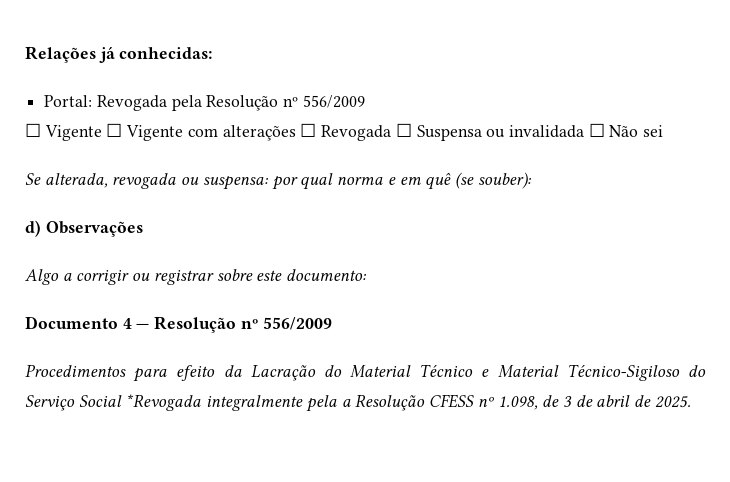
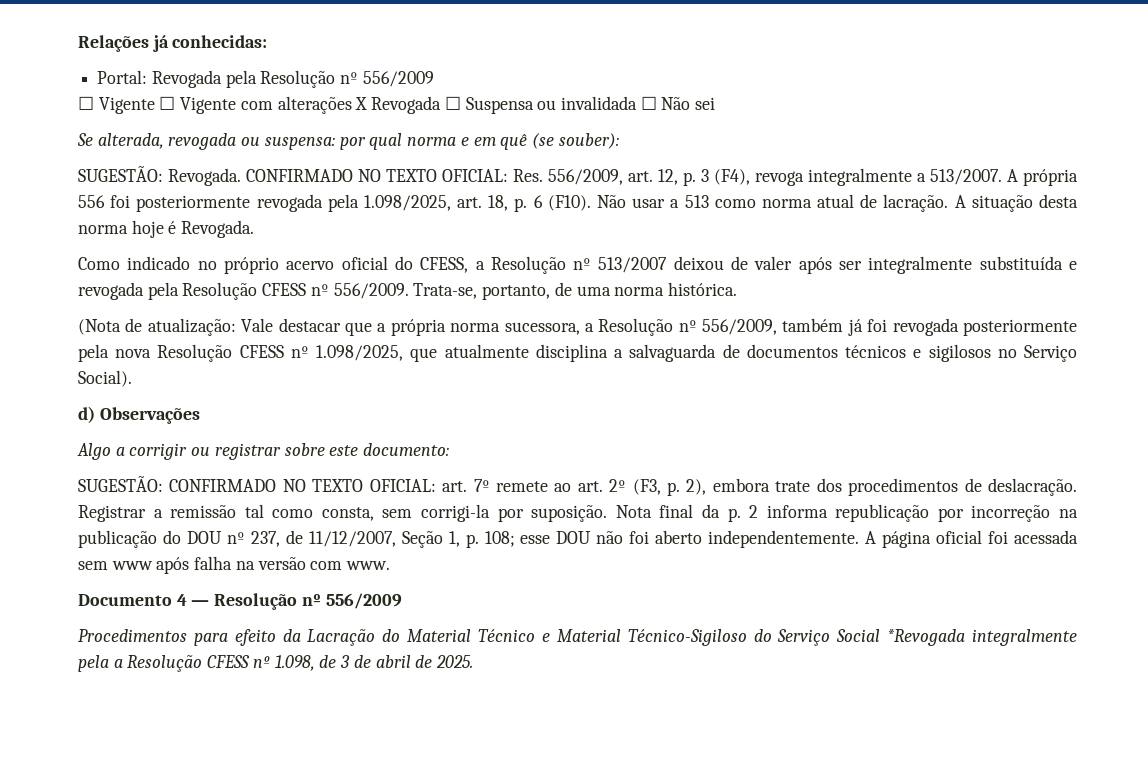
- ☐ Vigente ☐ Vigente com alterações ☐ Revogada ☐ Suspensa ou invalidada ☐ Não sei
+ ☐ Vigente ☐ Vigente com alterações X Revogada ☐ Suspensa ou invalidada ☐ Não sei
+ SUGESTÃO: Revogada. CONFIRMADO NO TEXTO OFICIAL: Res. 556/2009, art. 12, p. 3 (F4), revoga integralmente a 513/2007. A própria 556 foi posteriormente revogada pela 1.098/2025, art. 18, p. 6 (F10). Não usar a 513 como norma atual de lacração. A situação desta norma hoje é Revogada.
+ Como indicado no próprio acervo oficial do CFESS, a Resolução nº 513/2007 deixou de valer após ser integralmente substituída e revogada pela Resolução CFESS nº 556/2009. Trata-se, portanto, de uma norma histórica.
+ (Nota de atualização: Vale destacar que a própria norma sucessora, a Resolução nº 556/2009, também já foi revogada posteriormente pela nova Resolução CFESS nº 1.098/2025, que atualmente disciplina a salvaguarda de documentos técnicos e sigilosos no Serviço Social).
+ SUGESTÃO: CONFIRMADO NO TEXTO OFICIAL: art. 7º remete ao art. 2º (F3, p. 2), embora trate dos procedimentos de deslacração. Registrar a remissão tal como consta, sem corrigi-la por suposição. Nota final da p. 2 informa republicação por incorreção na publicação do DOU nº 237, de 11/12/2007, Seção 1, p. 108; esse DOU não foi aberto independentemente. A página oficial foi acessada sem www após falha na versão com www.

